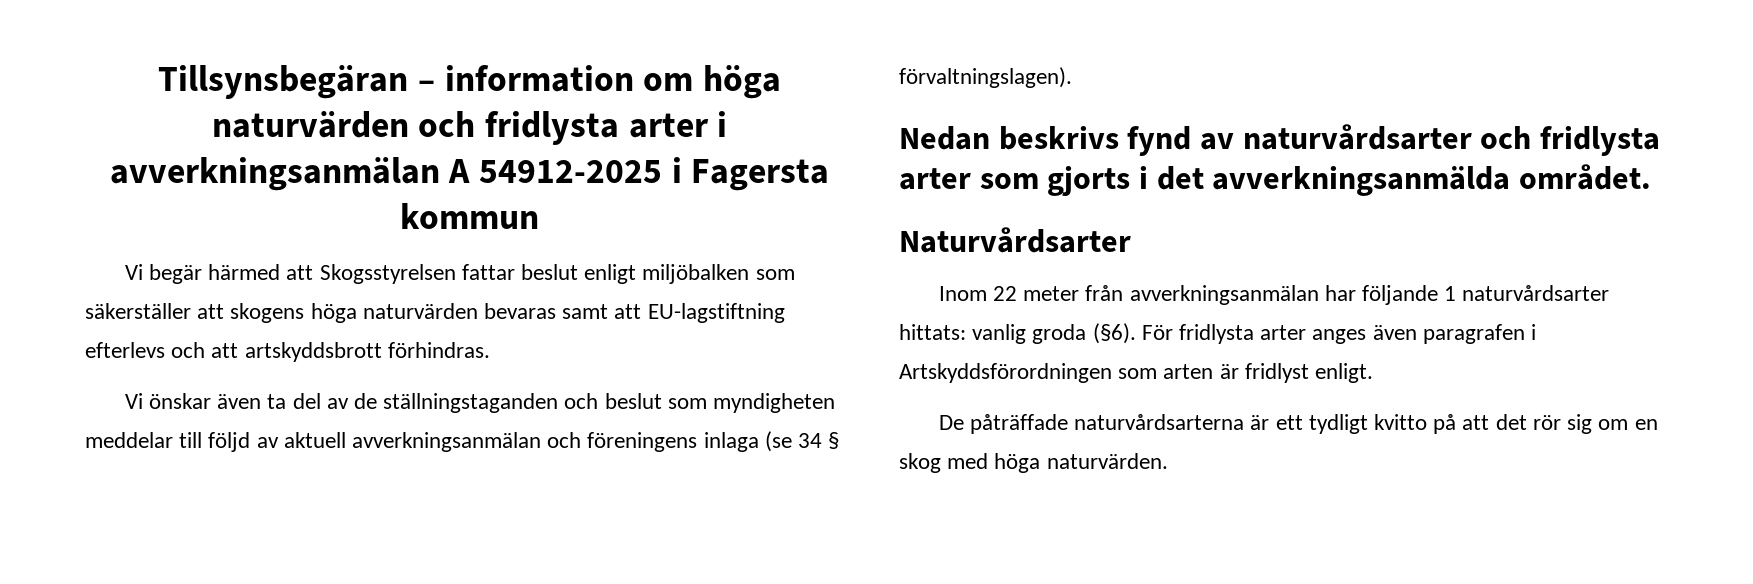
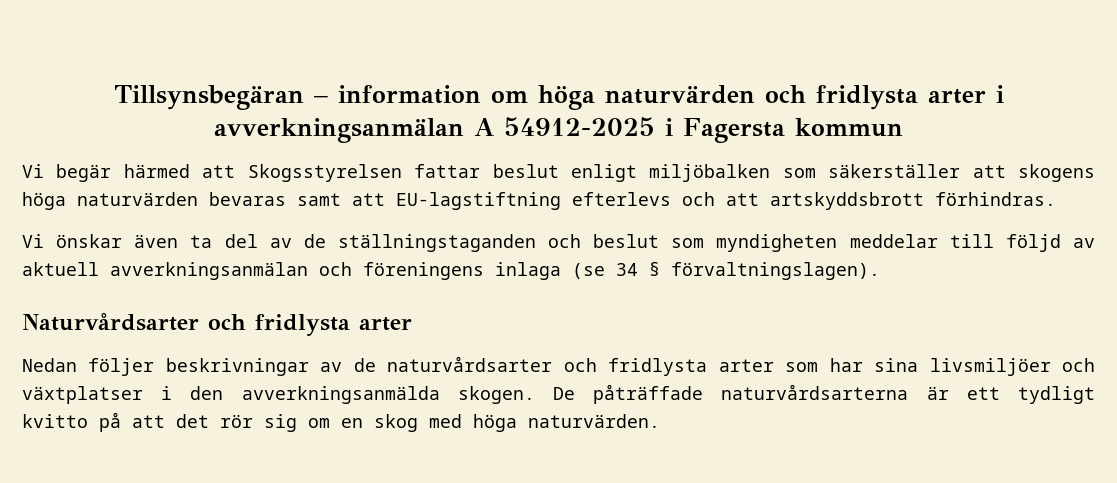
- Nedan beskrivs fynd av naturvårdsarter och fridlysta arter som gjorts i det avverkningsanmälda området.
- Naturvårdsarter
- Inom 22 meter från avverkningsanmälan har följande 1 naturvårdsarter hittats: vanlig groda (§6). För fridlysta arter anges även paragrafen i Artskyddsförordningen som arten är fridlyst enligt.
- De påträffade naturvårdsarterna är ett tydligt kvitto på att det rör sig om en skog med höga naturvärden.
+ Naturvårdsarter och fridlysta arter
+ Nedan följer beskrivningar av de naturvårdsarter och fridlysta arter som har sina livsmiljöer och växtplatser i den avverkningsanmälda skogen. De påträffade naturvårdsarterna är ett tydligt kvitto på att det rör sig om en skog med höga naturvärden.

